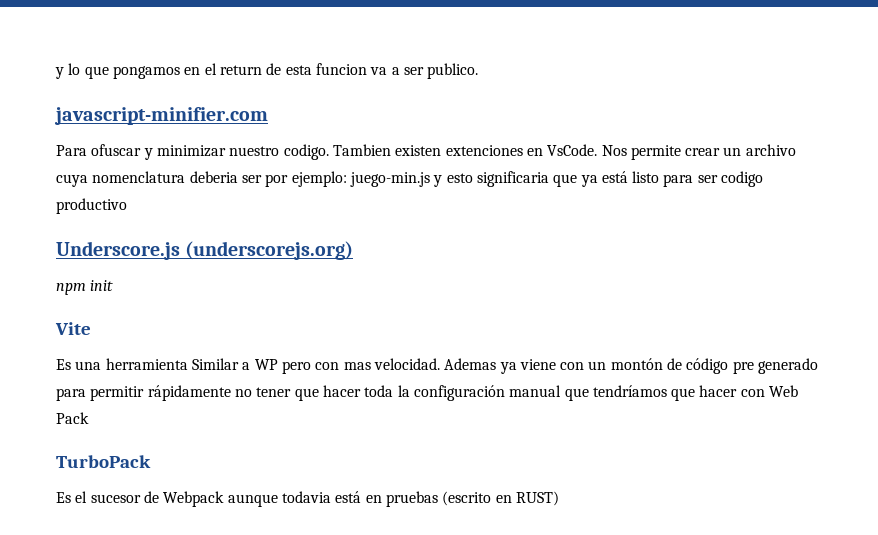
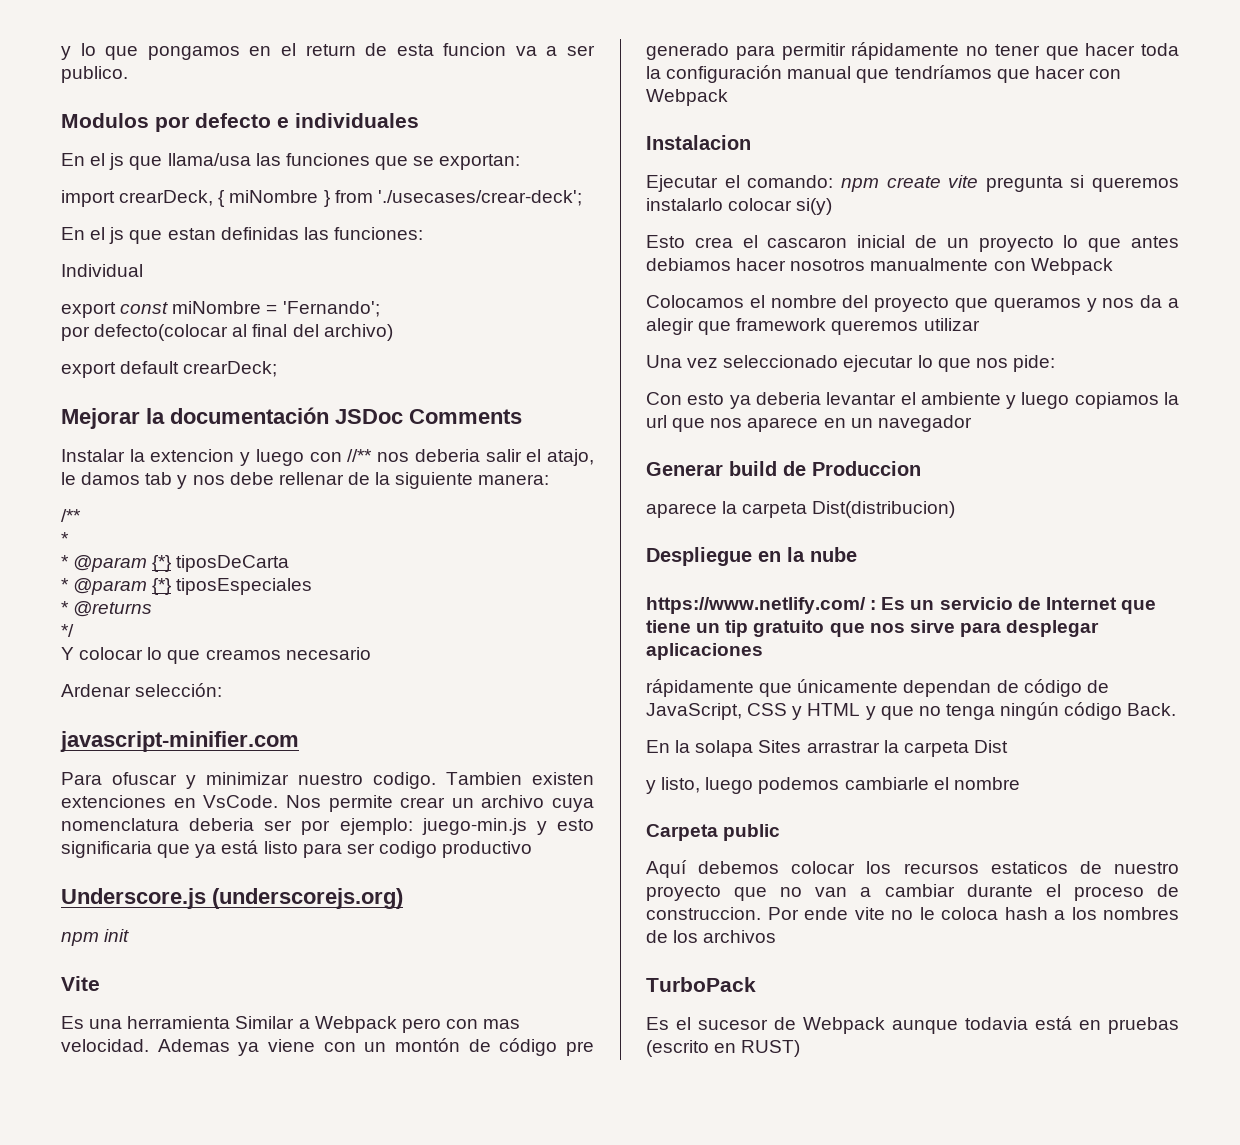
+ Modulos por defecto e individuales
+ En el js que llama/usa las funciones que se exportan:
+ import crearDeck, { miNombre } from './usecases/crear-deck';
+ En el js que estan definidas las funciones:
+ Individual
+ export const miNombre = 'Fernando';
+ por defecto(colocar al final del archivo)
+ export default crearDeck;
+ Mejorar la documentación JSDoc Comments
+ Instalar la extencion y luego con //** nos deberia salir el atajo, le damos tab y nos debe rellenar de la siguiente manera:
+ /**
+ *
+ * @param {*} tiposDeCarta
+ * @param {*} tiposEspeciales
+ * @returns
+ */
+ Y colocar lo que creamos necesario
+ Ardenar selección:
- Es una herramienta Similar a WP pero con mas velocidad.
+ Es una herramienta Similar a Webpack pero con mas velocidad.
- Ademas ya viene con un montón de código pre generado para permitir rápidamente no tener que hacer toda la configuración manual que tendríamos que hacer con Web Pack
+ Ademas ya viene con un montón de código pre generado para permitir rápidamente no tener que hacer toda la configuración manual que tendríamos que hacer con Webpack
+ Instalacion
+ Ejecutar el comando: npm create vite pregunta si queremos instalarlo colocar si(y)
+ Esto crea el cascaron inicial de un proyecto lo que antes debiamos hacer nosotros manualmente con Webpack
+ Colocamos el nombre del proyecto que queramos y nos da a alegir que framework queremos utilizar
+ Una vez seleccionado ejecutar lo que nos pide:
+ Con esto ya deberia levantar el ambiente y luego copiamos la url que nos aparece en un navegador
+ Generar build de Produccion
+ aparece la carpeta Dist(distribucion)
+ Despliegue en la nube
+ https://www.netlify.com/ : Es un servicio de Internet que tiene un tip gratuito que nos sirve para desplegar aplicaciones
+ rápidamente que únicamente dependan de código de JavaScript, CSS y HTML y que no tenga ningún código Back.
+ En la solapa Sites arrastrar la carpeta Dist
+ y listo, luego podemos cambiarle el nombre
+ Carpeta public
+ Aquí debemos colocar los recursos estaticos de nuestro proyecto que no van a cambiar durante el proceso de construccion. Por ende vite no le coloca hash a los nombres de los archivos

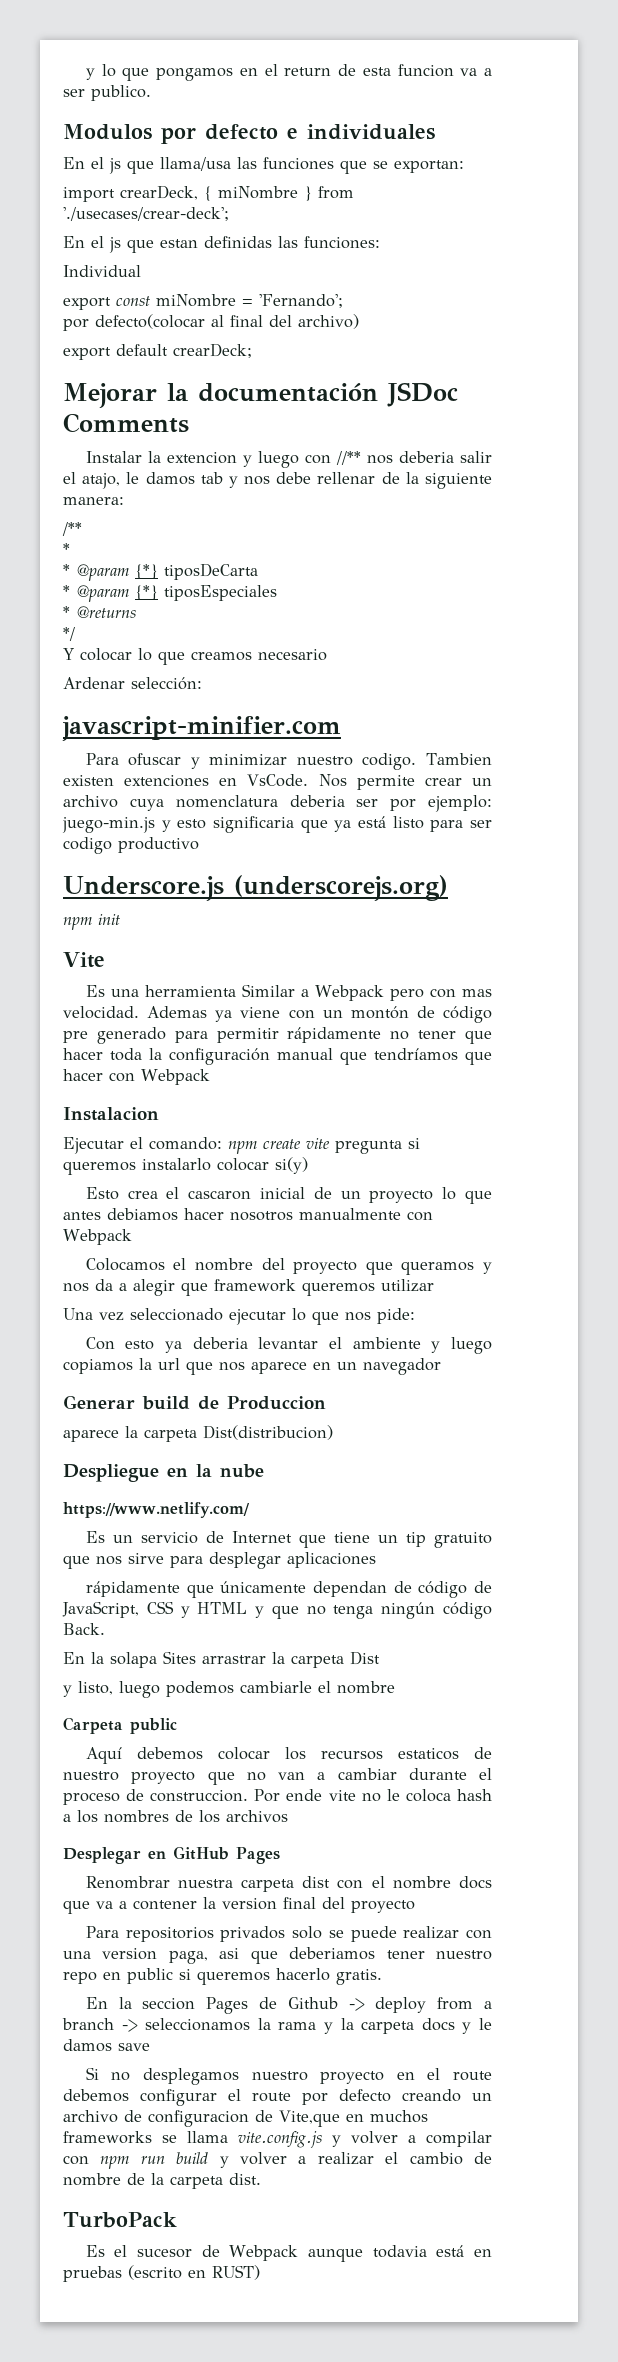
- https://www.netlify.com/ : Es un servicio de Internet que tiene un tip gratuito que nos sirve para desplegar aplicaciones
+ https://www.netlify.com/
+ Es un servicio de Internet que tiene un tip gratuito que nos sirve para desplegar aplicaciones
+ Desplegar en GitHub Pages
+ Renombrar nuestra carpeta dist con el nombre docs que va a contener la version final del proyecto
+ Para repositorios privados solo se puede realizar con una version paga, asi que deberiamos tener nuestro repo en public si queremos hacerlo gratis.
+ En la seccion Pages de Github -> deploy from a branch -> seleccionamos la rama y la carpeta docs y le damos save
+ Si no desplegamos nuestro proyecto en el route debemos configurar el route por defecto creando un archivo de configuracion de Vite,que en muchos frameworks se llama vite.config.js y volver a compilar con npm run build y volver a realizar el cambio de nombre de la carpeta dist.

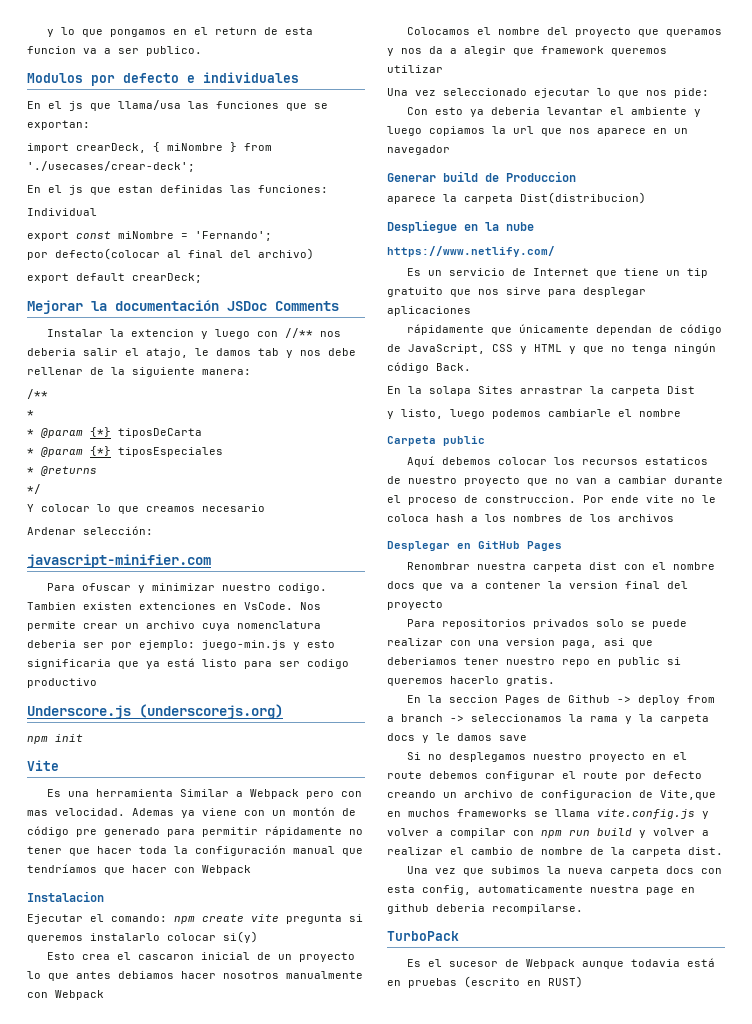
+ Una vez que subimos la nueva carpeta docs con esta config, automaticamente nuestra page en github deberia recompilarse.

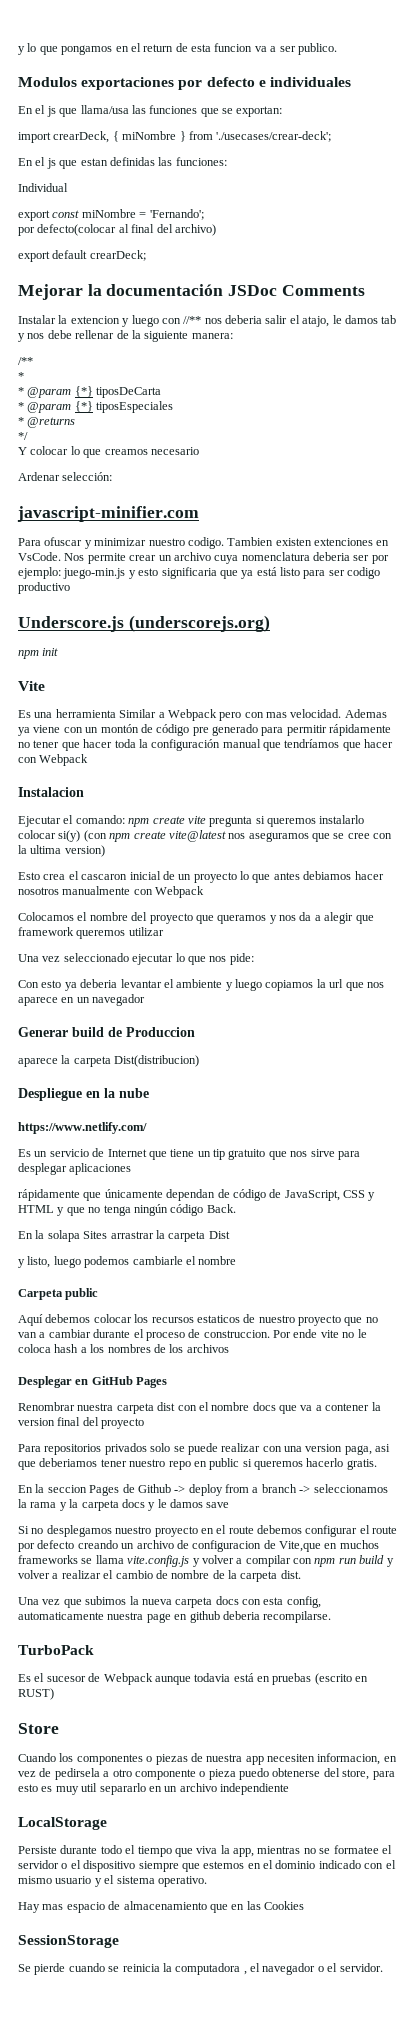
- Modulos por defecto e individuales
+ Modulos exportaciones por defecto e individuales
- Ejecutar el comando: npm create vite pregunta si queremos instalarlo colocar si(y)
+ Ejecutar el comando: npm create vite pregunta si queremos instalarlo colocar si(y) (con npm create vite@latest nos aseguramos que se cree con la ultima version)
+ Store
+ Cuando los componentes o piezas de nuestra app necesiten informacion, en vez de pedirsela a otro componente o pieza puedo obtenerse del store, para esto es muy util separarlo en un archivo independiente
+ LocalStorage
+ Persiste durante todo el tiempo que viva la app, mientras no se formatee el servidor o el dispositivo siempre que estemos en el dominio indicado con el mismo usuario y el sistema operativo.
+ Hay mas espacio de almacenamiento que en las Cookies
+ SessionStorage
+ Se pierde cuando se reinicia la computadora , el navegador o el servidor.

